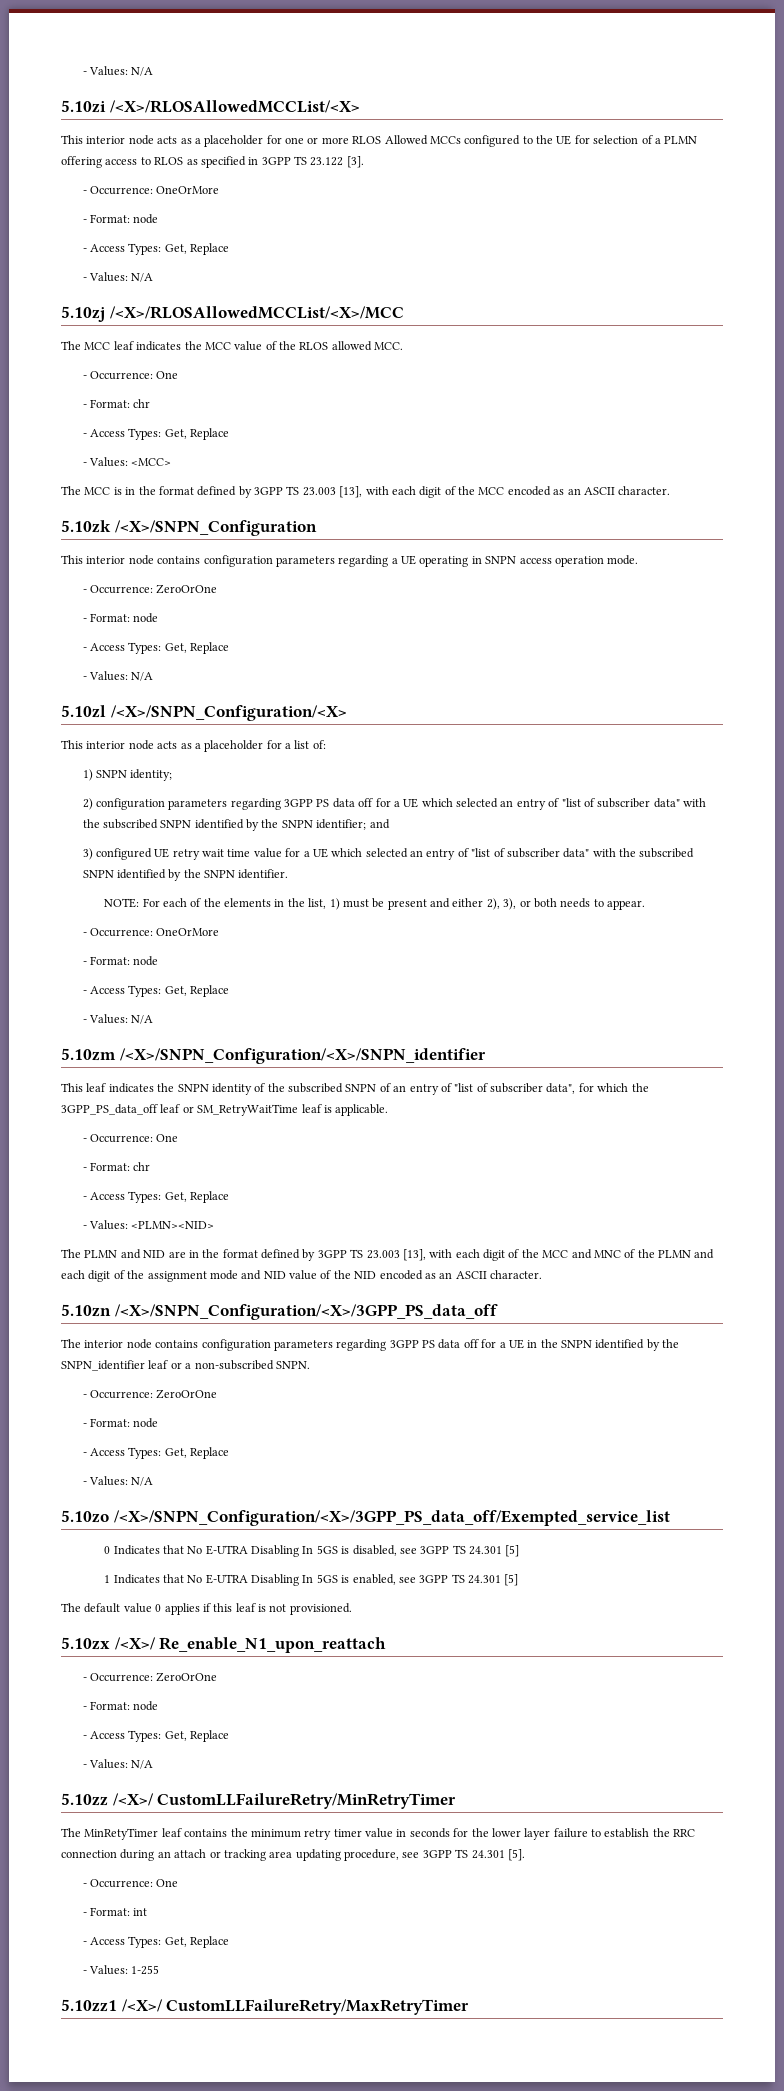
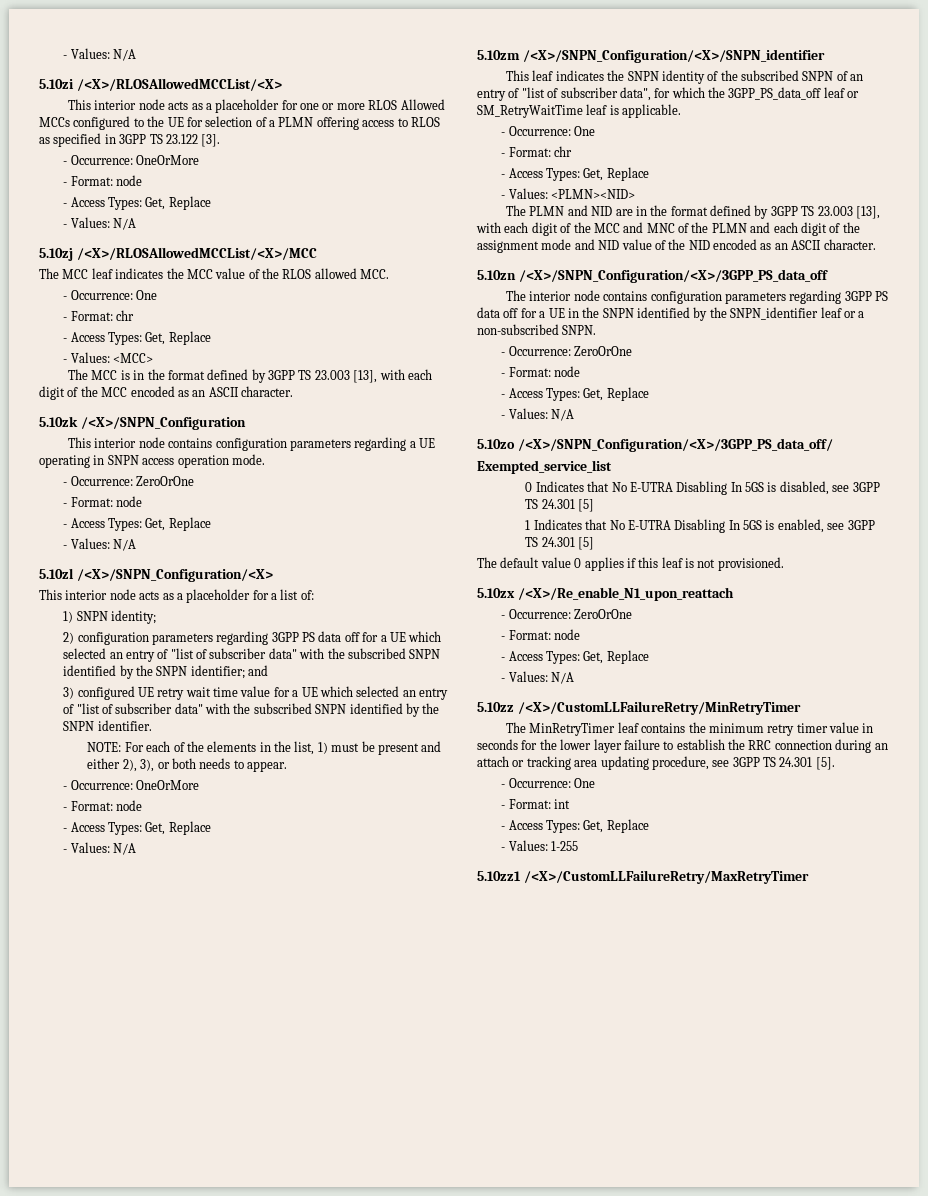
- 5.10zo /<X>/SNPN_Configuration/<X>/3GPP_PS_data_off/Exempted_service_list
+ 5.10zo /<X>/SNPN_Configuration/<X>/3GPP_PS_data_off/
+ Exempted_service_list
- 5.10zx /<X>/ Re_enable_N1_upon_reattach
+ 5.10zx /<X>/Re_enable_N1_upon_reattach
- 5.10zz /<X>/ CustomLLFailureRetry/MinRetryTimer
- The MinRetyTimer leaf contains the minimum retry timer value in seconds for the lower layer failure to establish the RRC connection during an attach or tracking area updating procedure, see 3GPP TS 24.301 [5].
+ 5.10zz /<X>/CustomLLFailureRetry/MinRetryTimer
+ The MinRetryTimer leaf contains the minimum retry timer value in seconds for the lower layer failure to establish the RRC connection during an attach or tracking area updating procedure, see 3GPP TS 24.301 [5].
- 5.10zz1 /<X>/ CustomLLFailureRetry/MaxRetryTimer
+ 5.10zz1 /<X>/CustomLLFailureRetry/MaxRetryTimer

